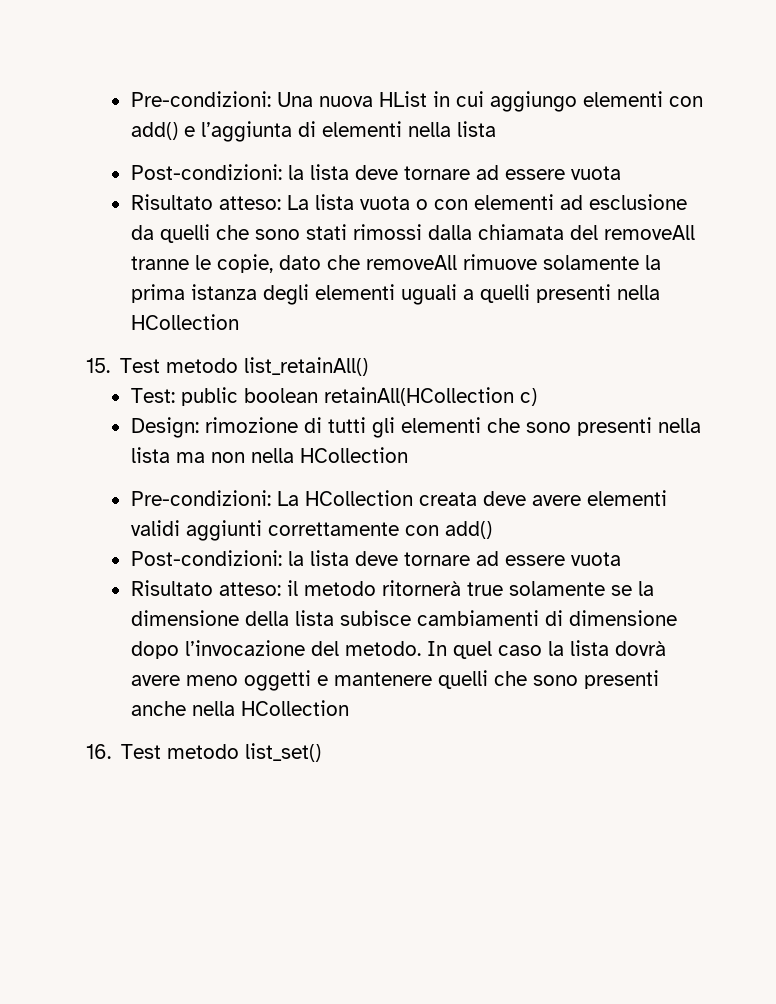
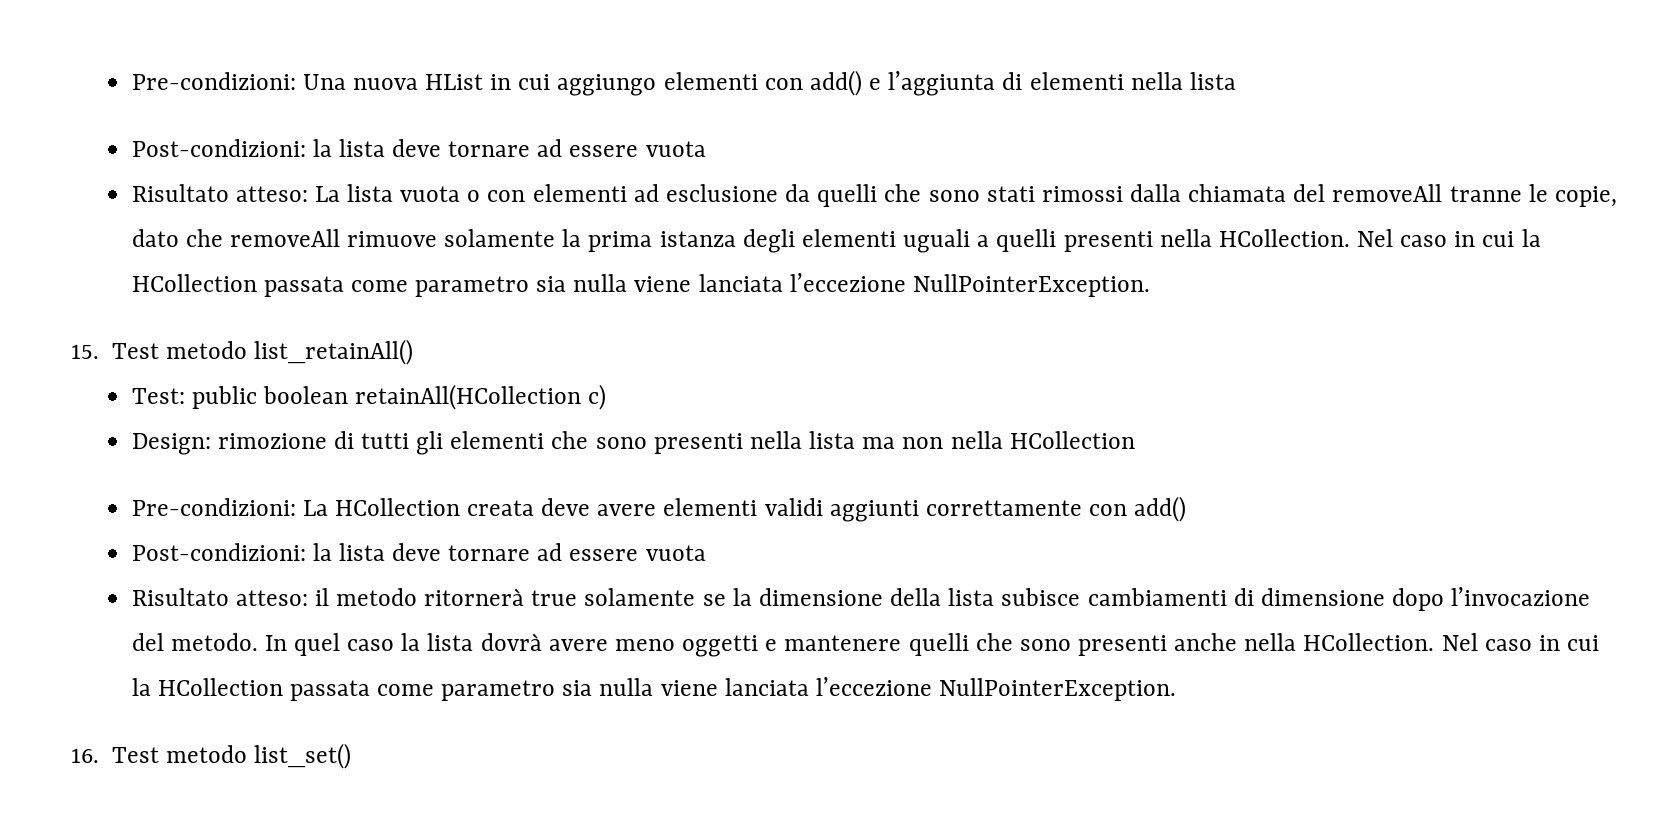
- Risultato atteso: La lista vuota o con elementi ad esclusione da quelli che sono stati rimossi dalla chiamata del removeAll tranne le copie, dato che removeAll rimuove solamente la prima istanza degli elementi uguali a quelli presenti nella HCollection
+ Risultato atteso: La lista vuota o con elementi ad esclusione da quelli che sono stati rimossi dalla chiamata del removeAll tranne le copie, dato che removeAll rimuove solamente la prima istanza degli elementi uguali a quelli presenti nella HCollection. Nel caso in cui la HCollection passata come parametro sia nulla viene lanciata l’eccezione NullPointerException.
- In quel caso la lista dovrà avere meno oggetti e mantenere quelli che sono presenti anche nella HCollection
+ In quel caso la lista dovrà avere meno oggetti e mantenere quelli che sono presenti anche nella HCollection. Nel caso in cui la HCollection passata come parametro sia nulla viene lanciata l’eccezione NullPointerException.

